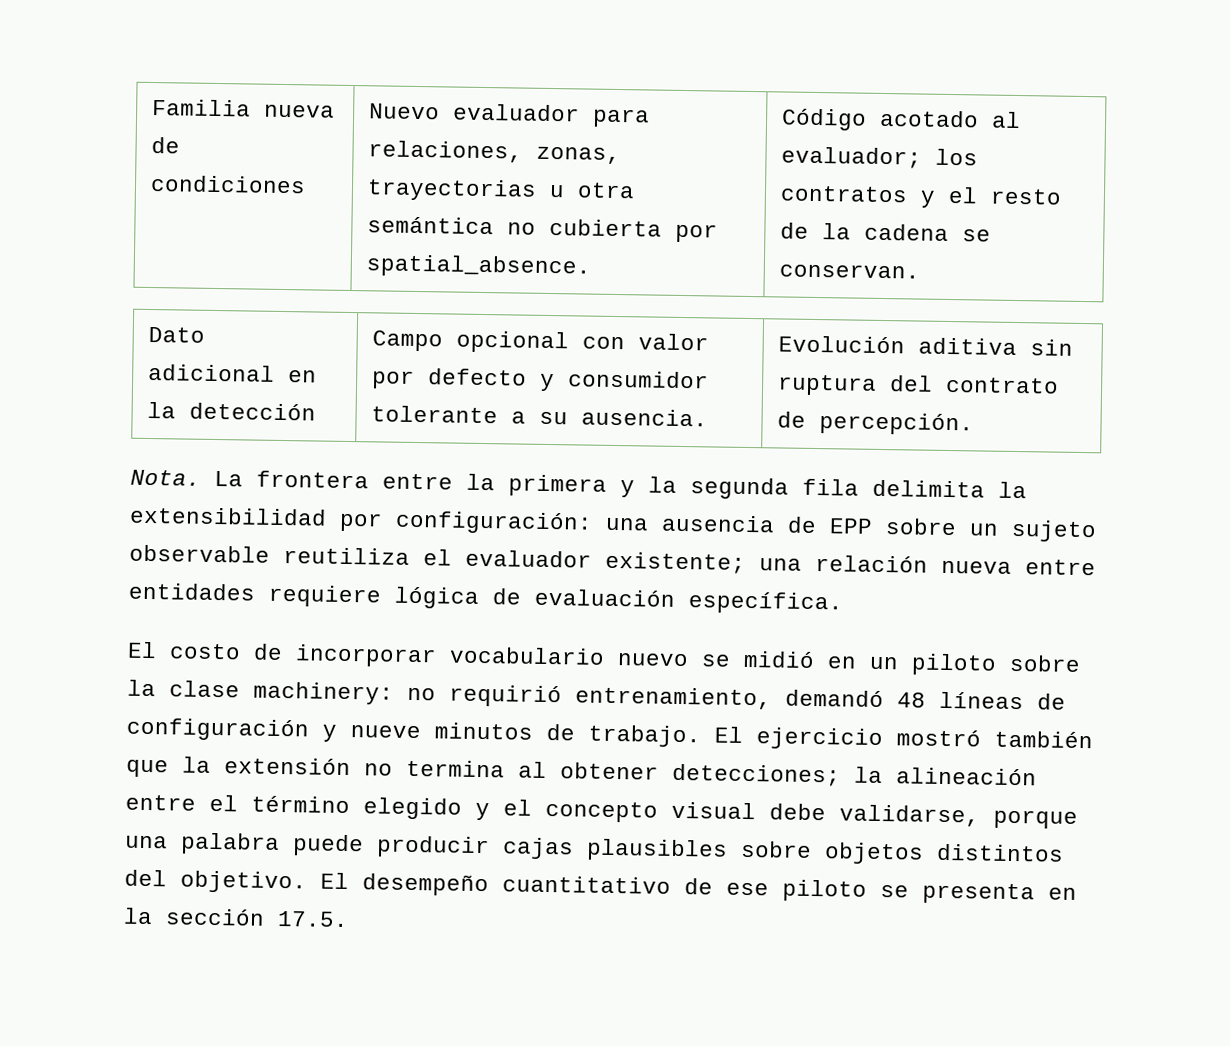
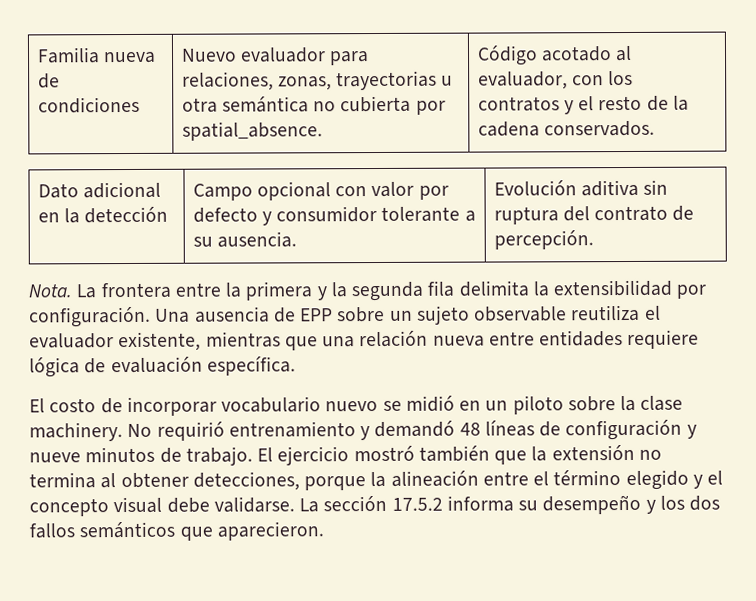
- Familia nueva de condiciones | Nuevo evaluador para relaciones, zonas, trayectorias u otra semántica no cubierta por spatial_absence. | Código acotado al evaluador; los contratos y el resto de la cadena se conservan.
+ Familia nueva de condiciones | Nuevo evaluador para relaciones, zonas, trayectorias u otra semántica no cubierta por spatial_absence. | Código acotado al evaluador, con los contratos y el resto de la cadena conservados.
- La frontera entre la primera y la segunda fila delimita la extensibilidad por configuración: una ausencia de EPP sobre un sujeto observable reutiliza el evaluador existente; una relación nueva entre entidades requiere lógica de evaluación específica.
+ La frontera entre la primera y la segunda fila delimita la extensibilidad por configuración. Una ausencia de EPP sobre un sujeto observable reutiliza el evaluador existente, mientras que una relación nueva entre entidades requiere lógica de evaluación específica.
- El costo de incorporar vocabulario nuevo se midió en un piloto sobre la clase machinery: no requirió entrenamiento, demandó 48 líneas de configuración y nueve minutos de trabajo.
+ El costo de incorporar vocabulario nuevo se midió en un piloto sobre la clase machinery. No requirió entrenamiento y demandó 48 líneas de configuración y nueve minutos de trabajo.
- El ejercicio mostró también que la extensión no termina al obtener detecciones; la alineación entre el término elegido y el concepto visual debe validarse, porque una palabra puede producir cajas plausibles sobre objetos distintos del objetivo. El desempeño cuantitativo de ese piloto se presenta en la sección 17.5.
+ El ejercicio mostró también que la extensión no termina al obtener detecciones, porque la alineación entre el término elegido y el concepto visual debe validarse. La sección 17.5.2 informa su desempeño y los dos fallos semánticos que aparecieron.

